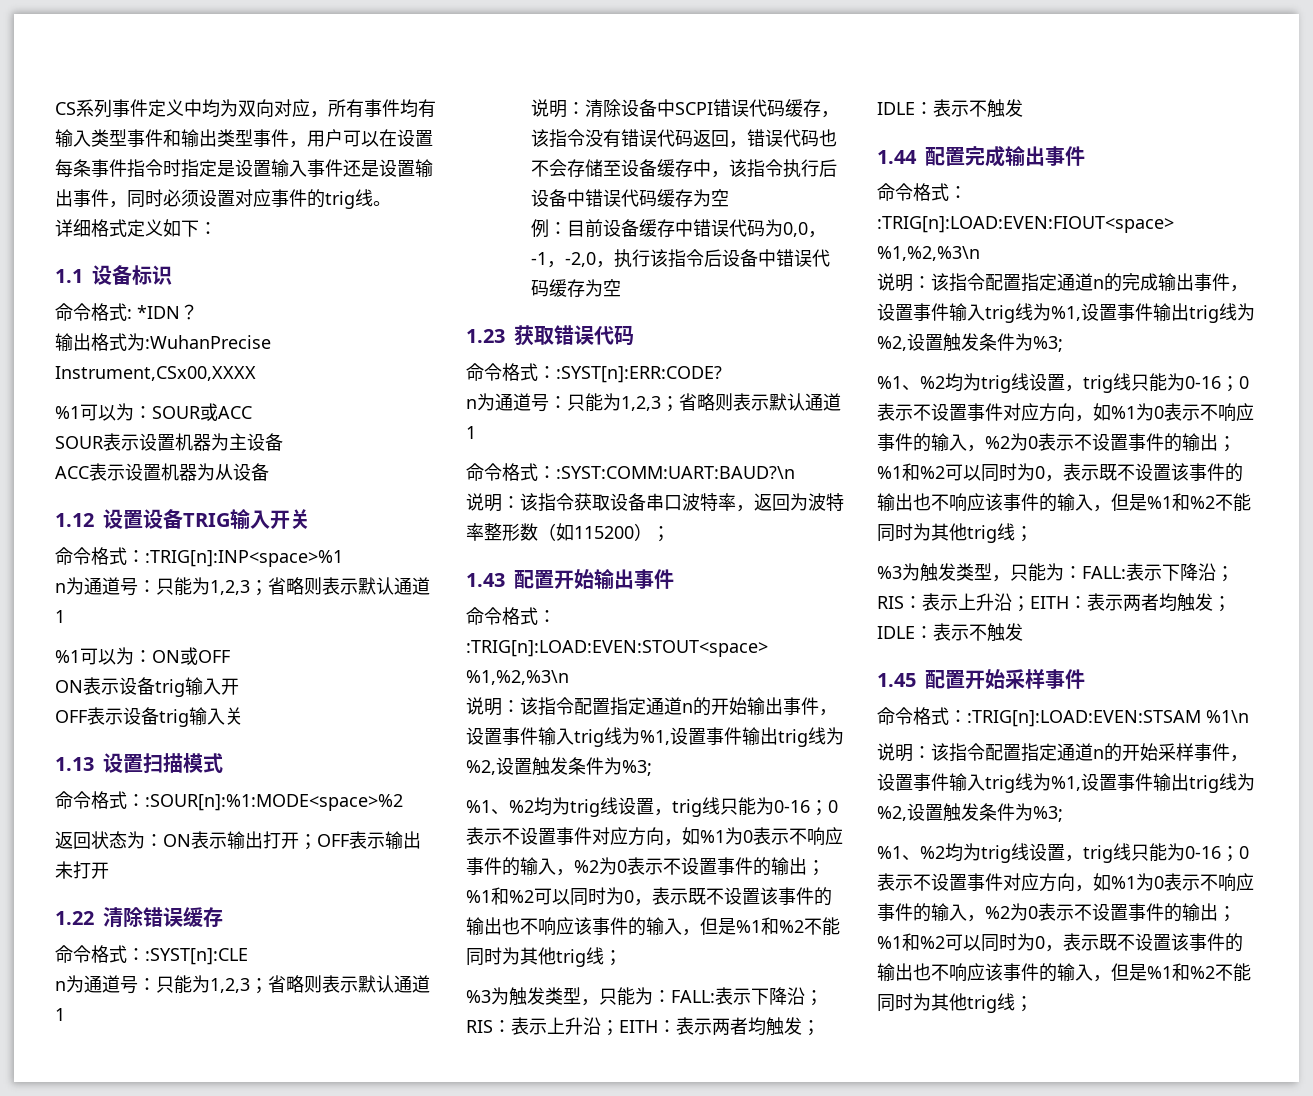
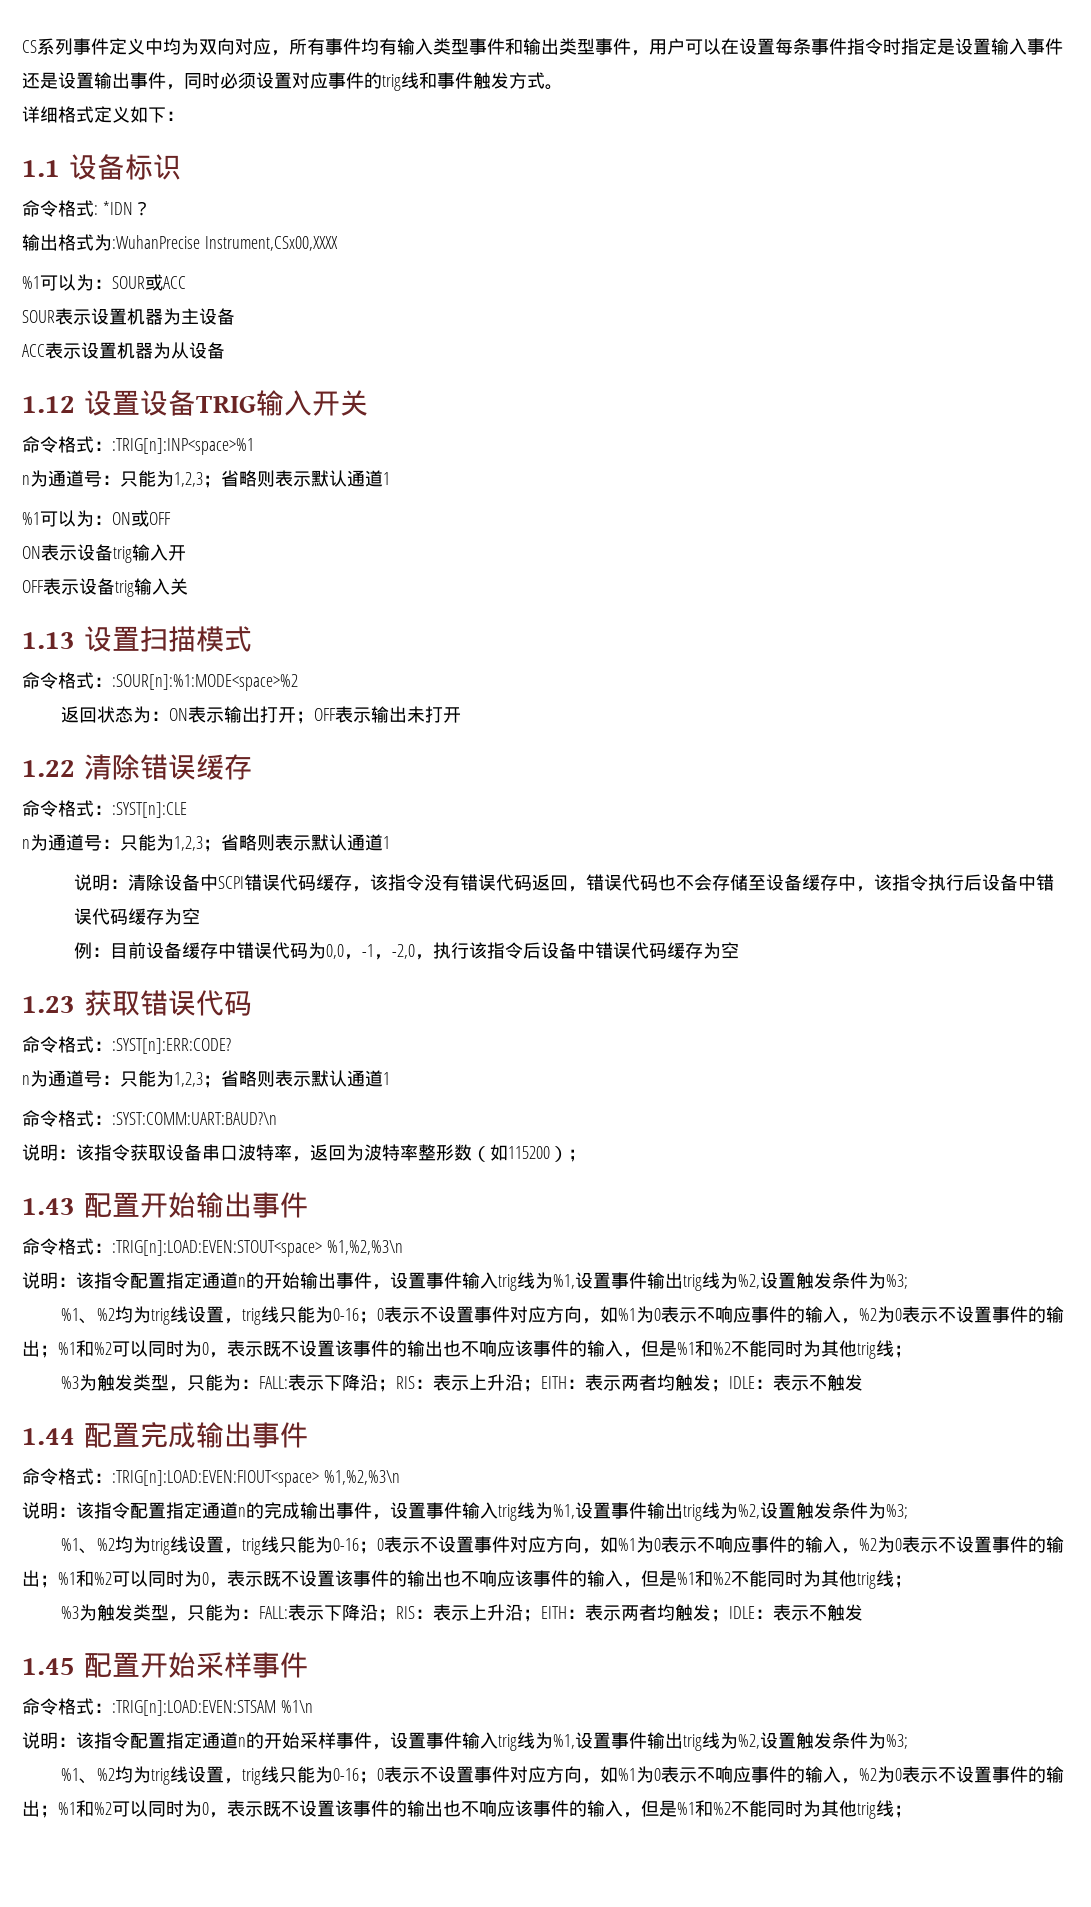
- CS系列事件定义中均为双向对应，所有事件均有输入类型事件和输出类型事件，用户可以在设置每条事件指令时指定是设置输入事件还是设置输出事件，同时必须设置对应事件的trig线。
+ CS系列事件定义中均为双向对应，所有事件均有输入类型事件和输出类型事件，用户可以在设置每条事件指令时指定是设置输入事件还是设置输出事件，同时必须设置对应事件的trig线和事件触发方式。

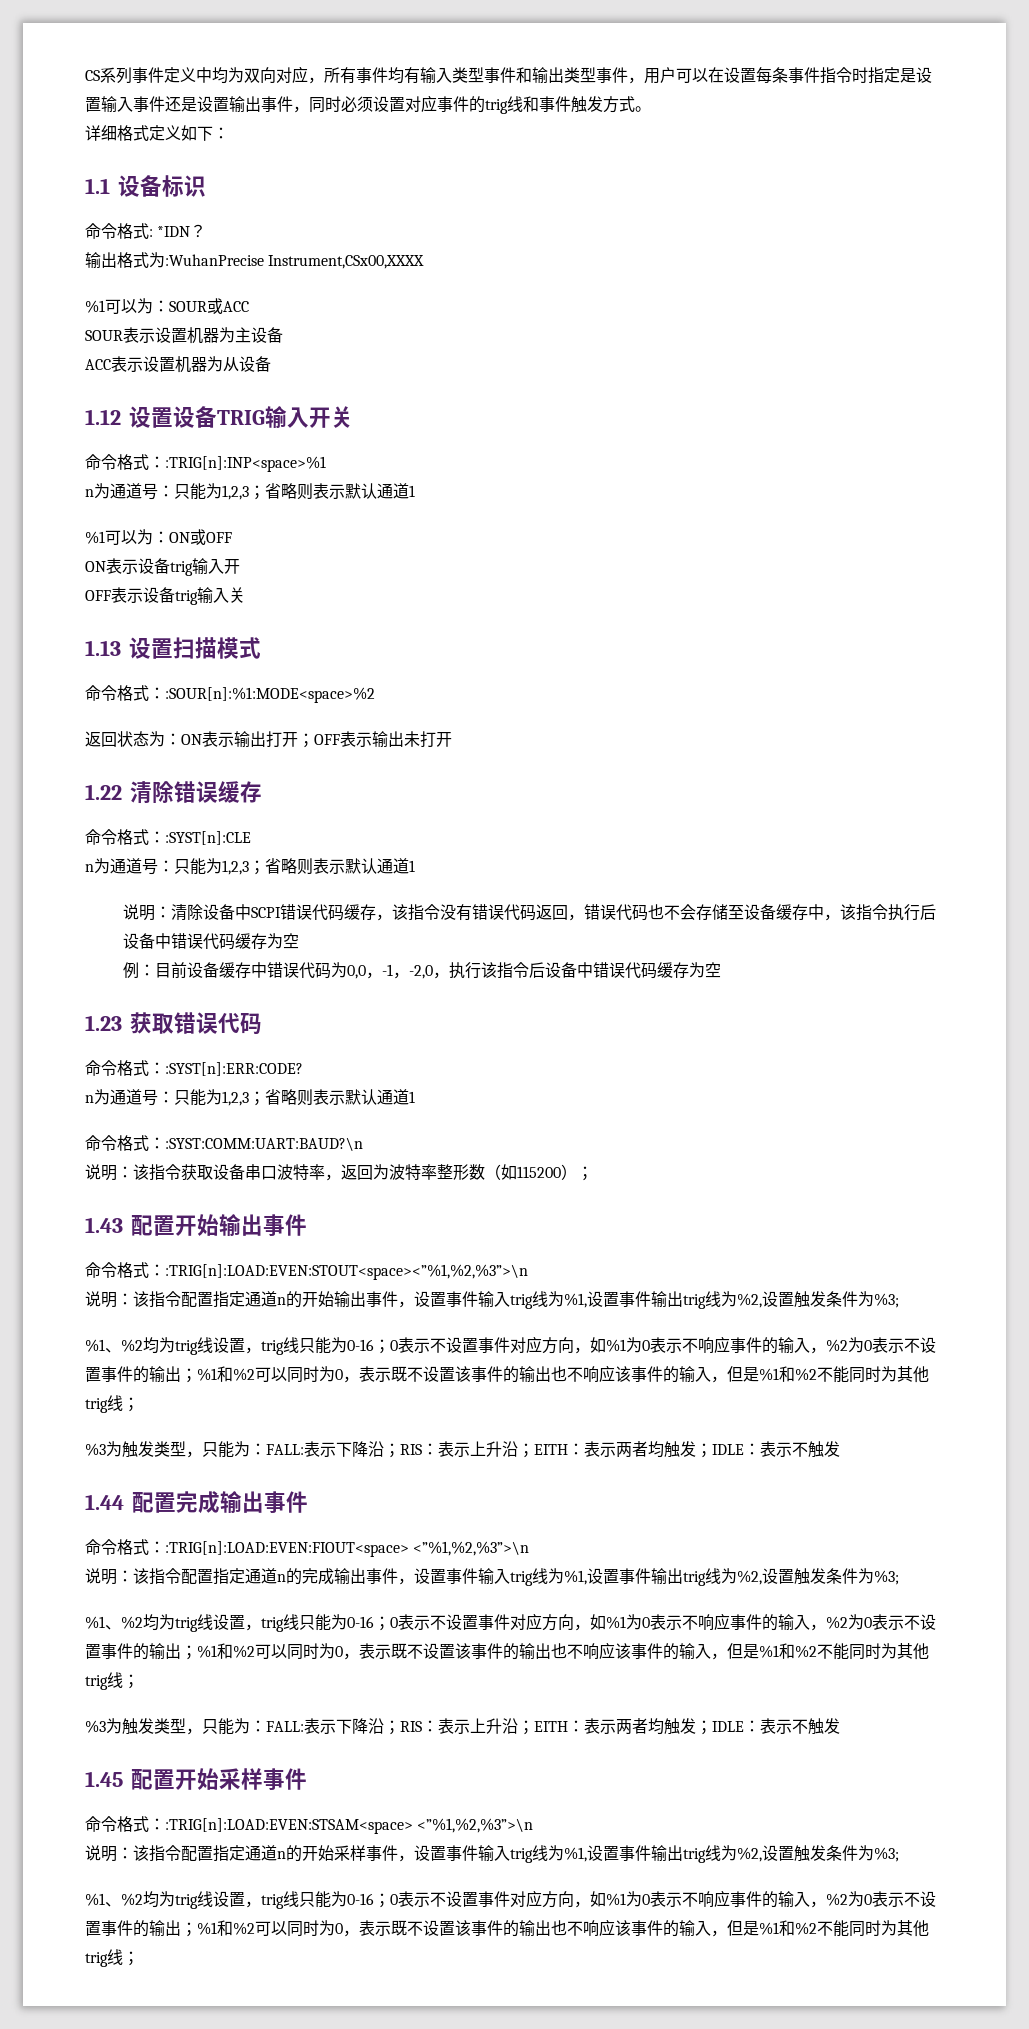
- 命令格式：:TRIG[n]:LOAD:EVEN:STOUT<space> %1,%2,%3\n
+ 命令格式：:TRIG[n]:LOAD:EVEN:STOUT<space><”%1,%2,%3”>\n
- 命令格式：:TRIG[n]:LOAD:EVEN:FIOUT<space> %1,%2,%3\n
+ 命令格式：:TRIG[n]:LOAD:EVEN:FIOUT<space> <”%1,%2,%3”>\n
- 命令格式：:TRIG[n]:LOAD:EVEN:STSAM %1\n
+ 命令格式：:TRIG[n]:LOAD:EVEN:STSAM<space> <”%1,%2,%3”>\n

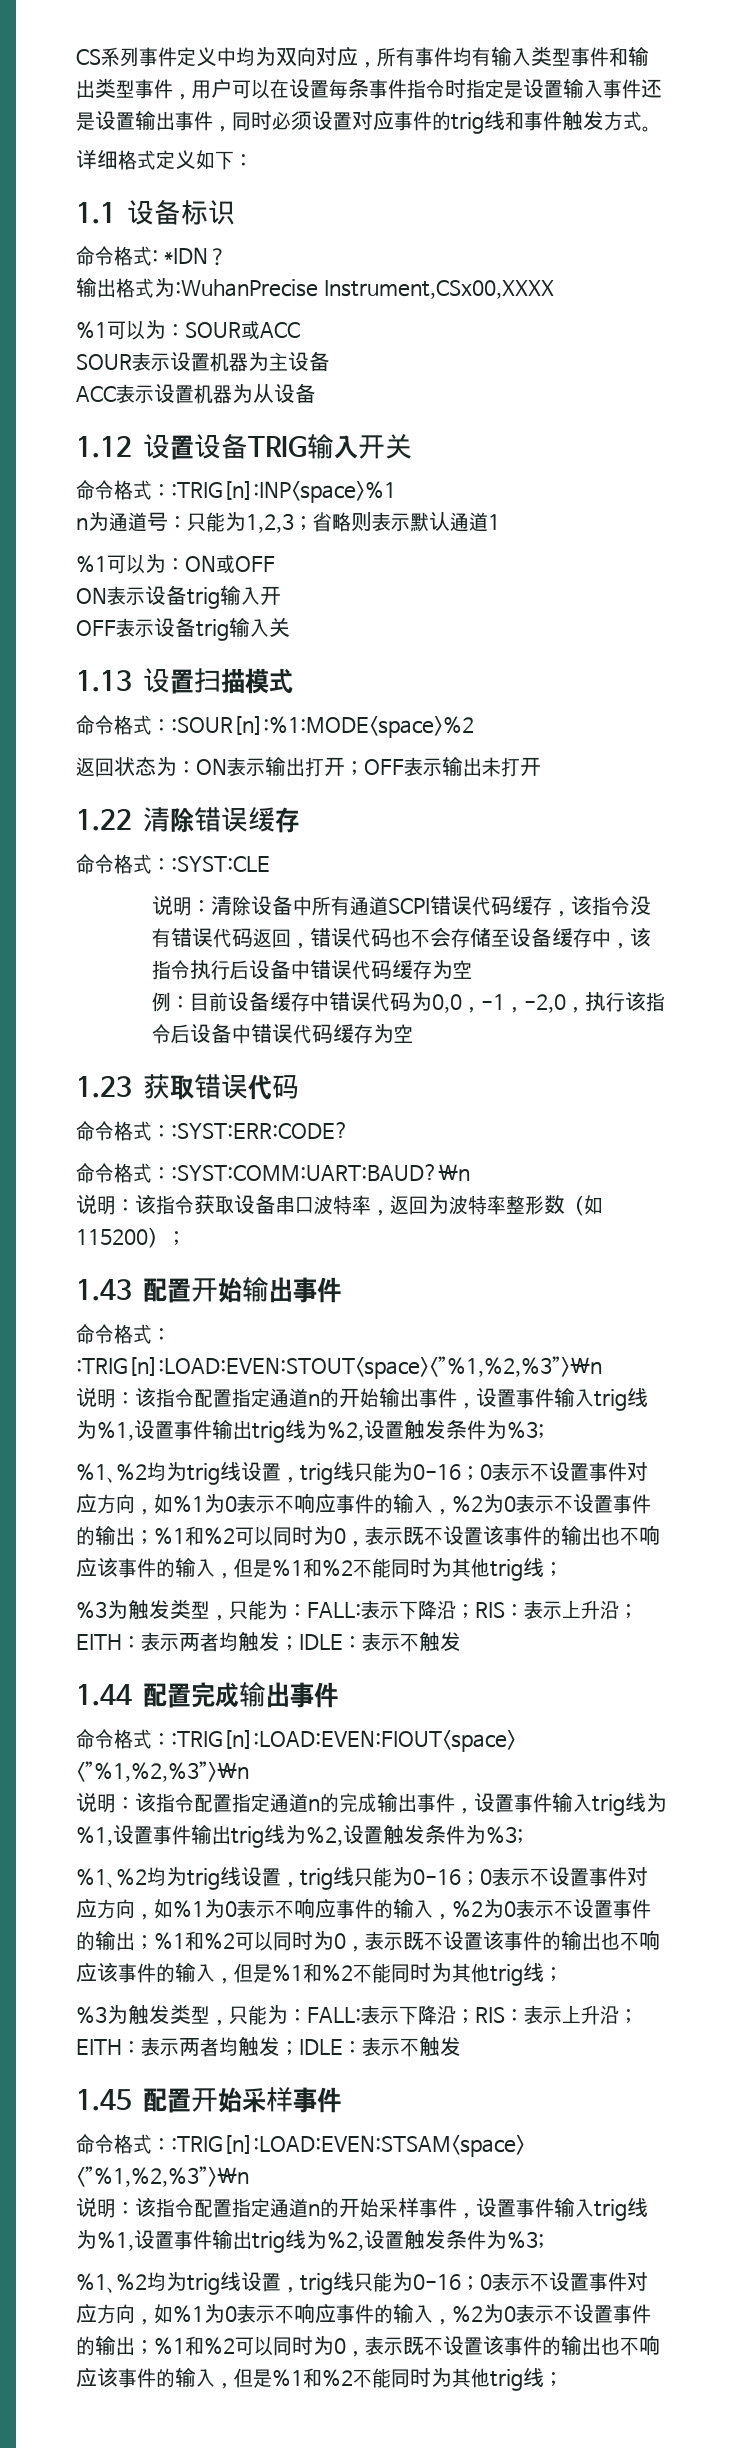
- 命令格式：:SYST[n]:CLE
- n为通道号：只能为1,2,3；省略则表示默认通道1
+ 命令格式：:SYST:CLE
- 说明：清除设备中SCPI错误代码缓存，该指令没有错误代码返回，错误代码也不会存储至设备缓存中，该指令执行后设备中错误代码缓存为空
+ 说明：清除设备中所有通道SCPI错误代码缓存，该指令没有错误代码返回，错误代码也不会存储至设备缓存中，该指令执行后设备中错误代码缓存为空
- 命令格式：:SYST[n]:ERR:CODE?
- n为通道号：只能为1,2,3；省略则表示默认通道1
+ 命令格式：:SYST:ERR:CODE?

